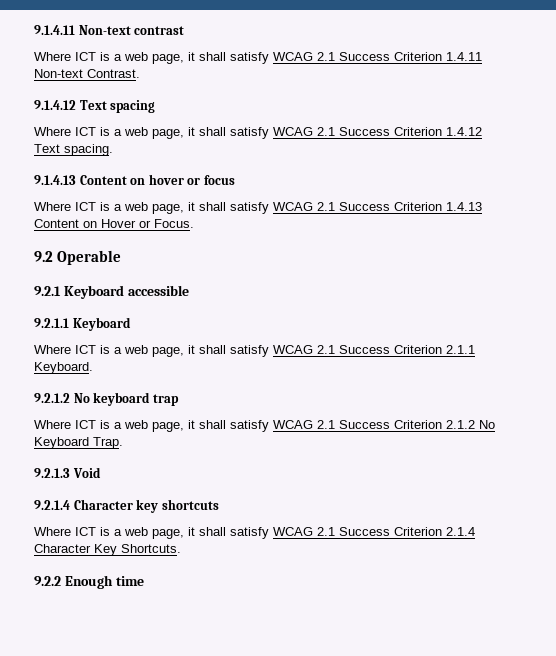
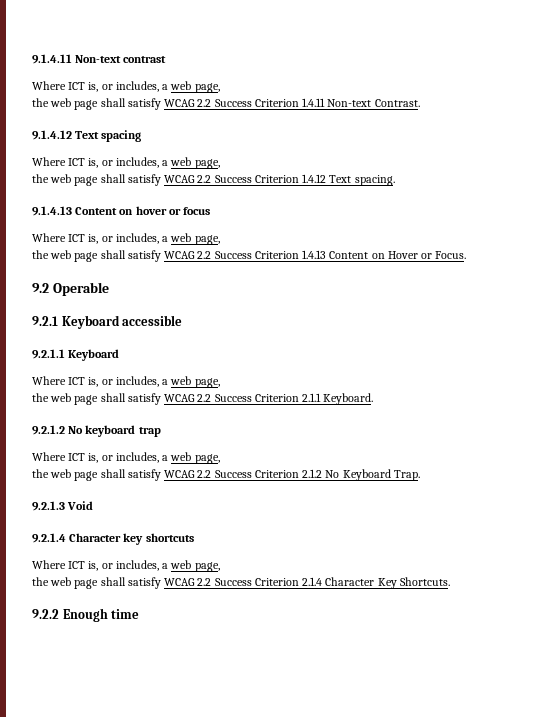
  9.1.4.11 Non-text contrast
- Where ICT is a web page, it shall satisfy WCAG 2.1 Success Criterion 1.4.11 Non-text Contrast.
+ Where ICT is, or includes, a web page,
+ the web page shall satisfy WCAG 2.2 Success Criterion 1.4.11 Non-text Contrast.
  9.1.4.12 Text spacing
- Where ICT is a web page, it shall satisfy WCAG 2.1 Success Criterion 1.4.12 Text spacing.
+ Where ICT is, or includes, a web page,
+ the web page shall satisfy WCAG 2.2 Success Criterion 1.4.12 Text spacing.
  9.1.4.13 Content on hover or focus
- Where ICT is a web page, it shall satisfy WCAG 2.1 Success Criterion 1.4.13 Content on Hover or Focus.
+ Where ICT is, or includes, a web page,
+ the web page shall satisfy WCAG 2.2 Success Criterion 1.4.13 Content on Hover or Focus.
  9.2.1.1 Keyboard
- Where ICT is a web page, it shall satisfy WCAG 2.1 Success Criterion 2.1.1 Keyboard.
+ Where ICT is, or includes, a web page,
+ the web page shall satisfy WCAG 2.2 Success Criterion 2.1.1 Keyboard.
  9.2.1.2 No keyboard trap
- Where ICT is a web page, it shall satisfy WCAG 2.1 Success Criterion 2.1.2 No Keyboard Trap.
+ Where ICT is, or includes, a web page,
+ the web page shall satisfy WCAG 2.2 Success Criterion 2.1.2 No Keyboard Trap.
  9.2.1.4 Character key shortcuts
- Where ICT is a web page, it shall satisfy WCAG 2.1 Success Criterion 2.1.4 Character Key Shortcuts.
+ Where ICT is, or includes, a web page,
+ the web page shall satisfy WCAG 2.2 Success Criterion 2.1.4 Character Key Shortcuts.

